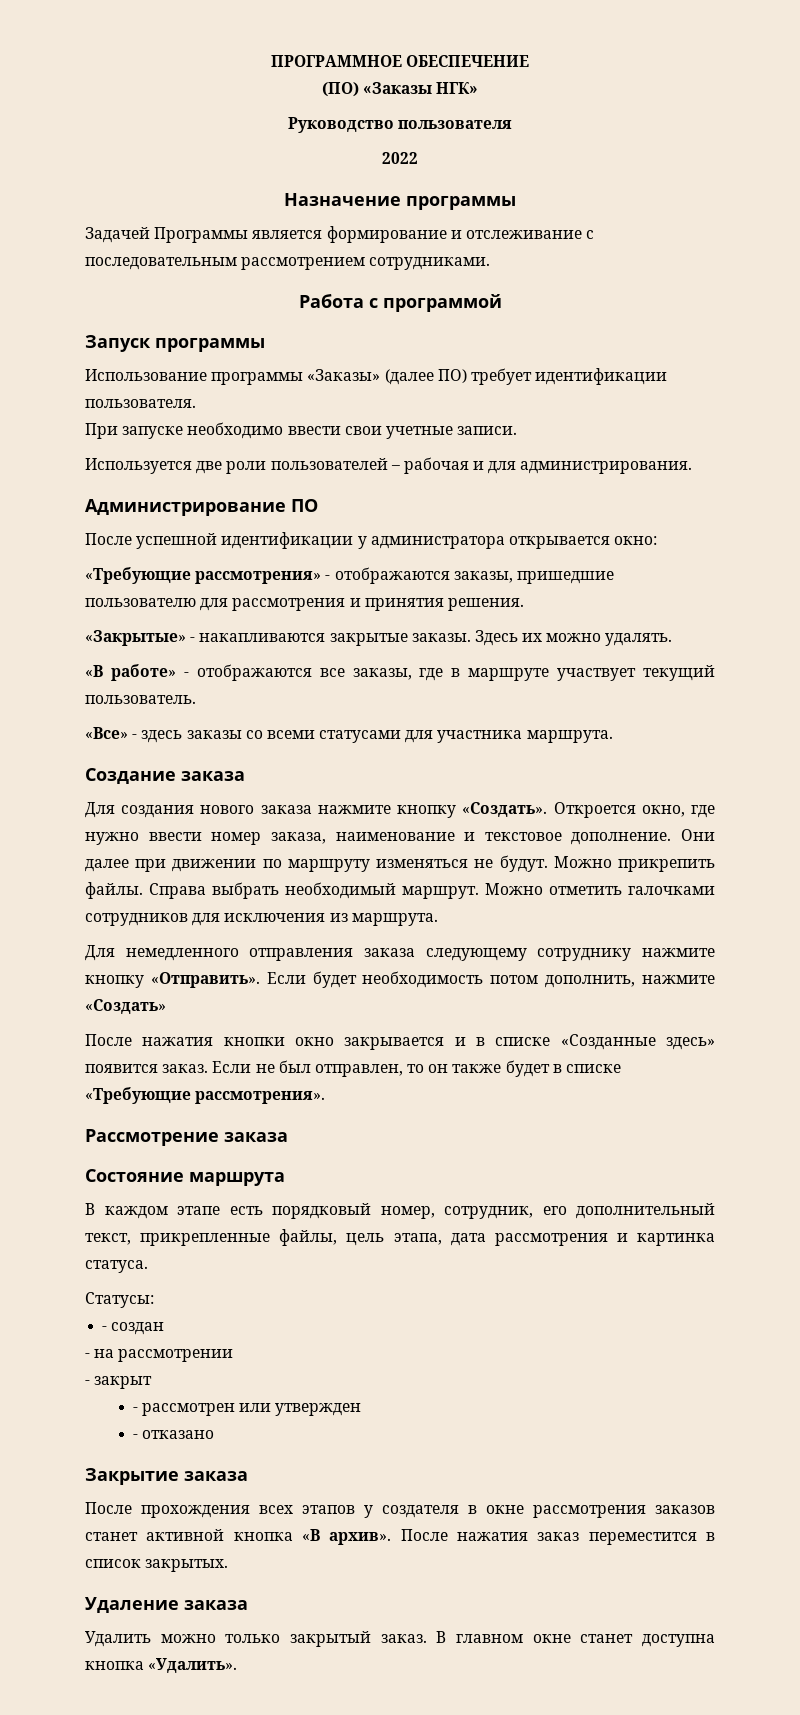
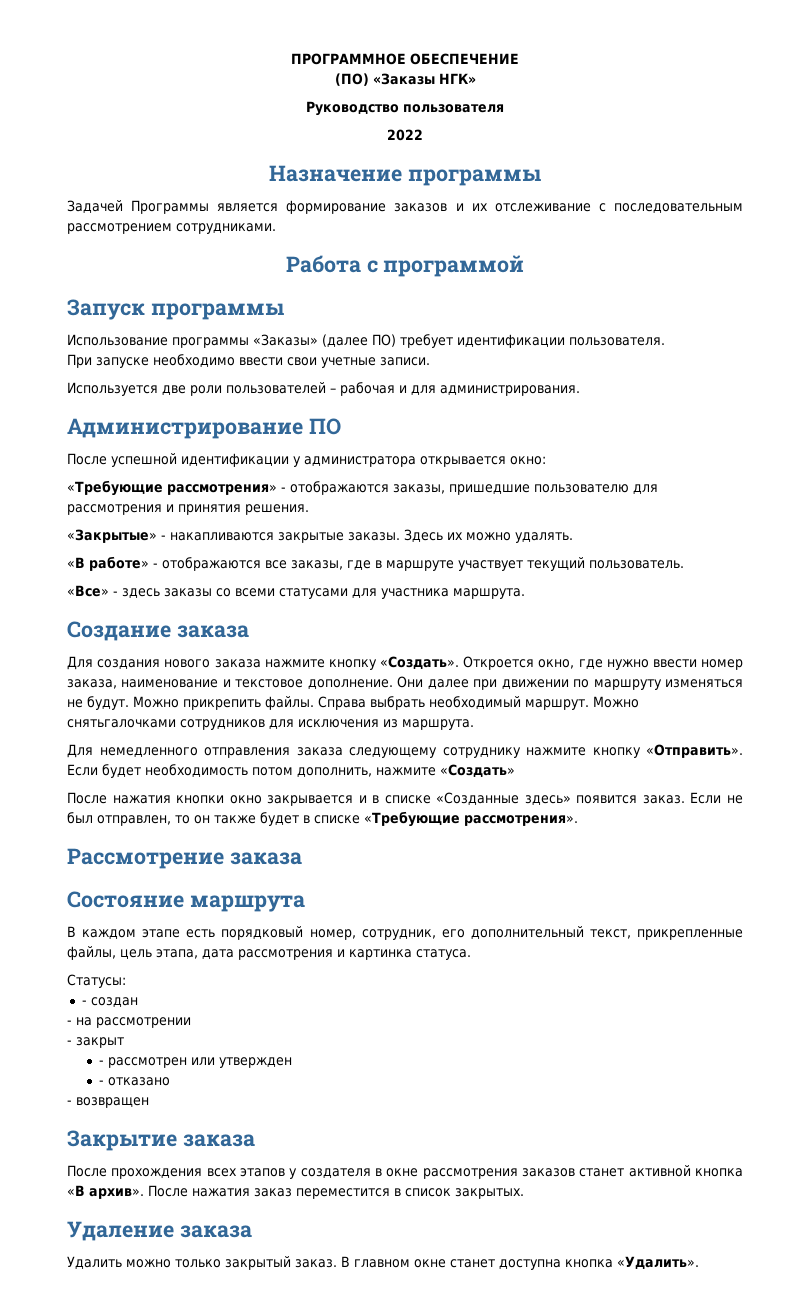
- Задачей Программы является формирование и отслеживание с последовательным рассмотрением сотрудниками.
+ Задачей Программы является формирование заказов и их отслеживание с последовательным рассмотрением сотрудниками.
- Можно отметить галочками сотрудников для исключения из маршрута.
+ Можно снятьгалочками сотрудников для исключения из маршрута.
+ - возвращен

